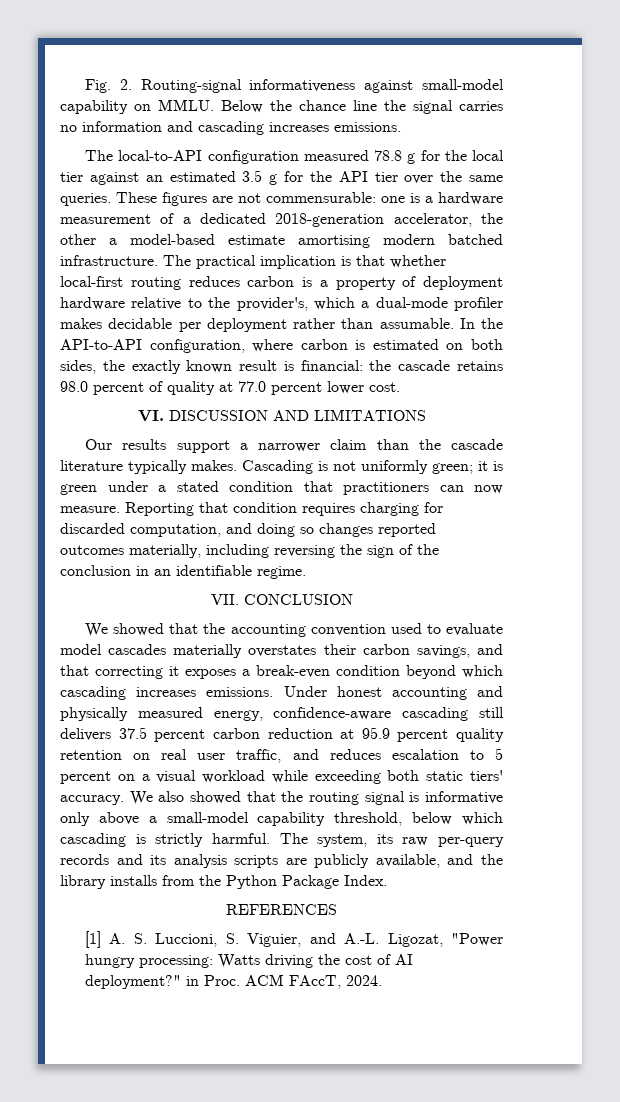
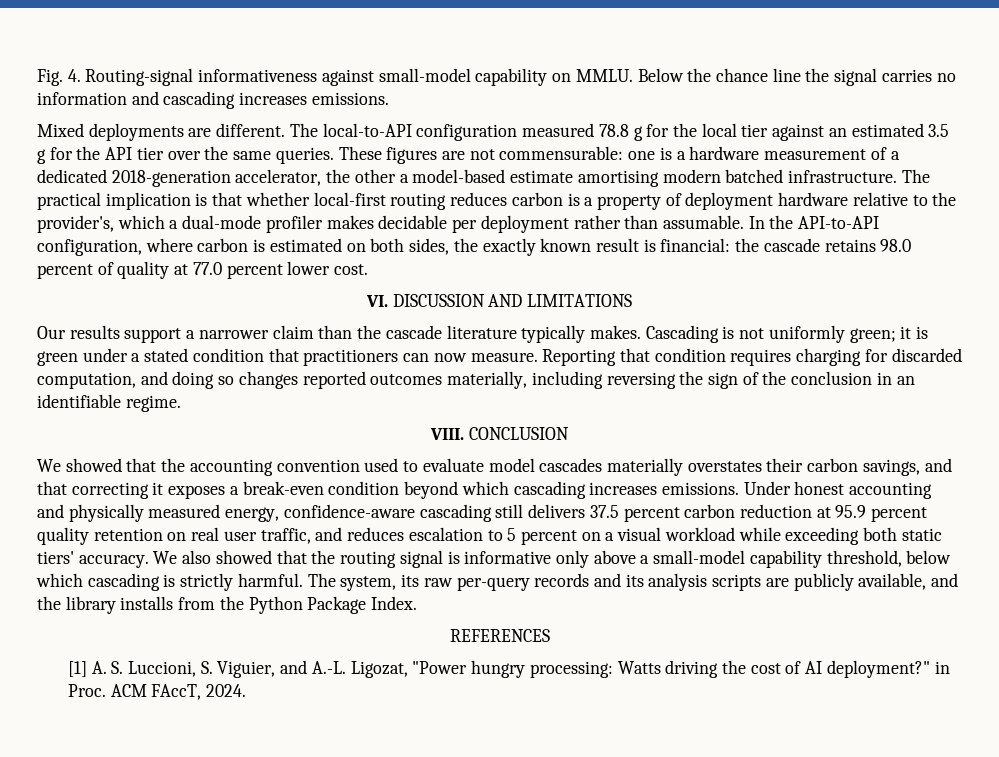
- Fig. 2. Routing-signal informativeness against small-model capability on MMLU.
+ Fig. 4. Routing-signal informativeness against small-model capability on MMLU.
+ Mixed deployments are different.
- VII. CONCLUSION
+ VIII. CONCLUSION

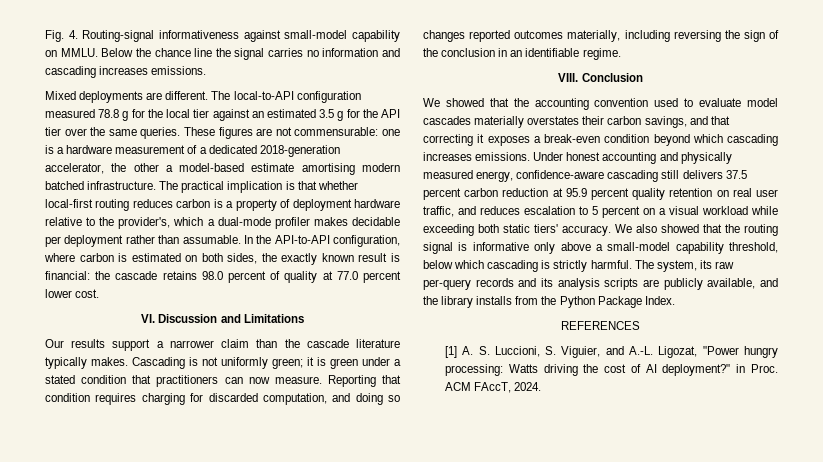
- VI. DISCUSSION AND LIMITATIONS
+ VI. Discussion and Limitations
- CONCLUSION
+ Conclusion

